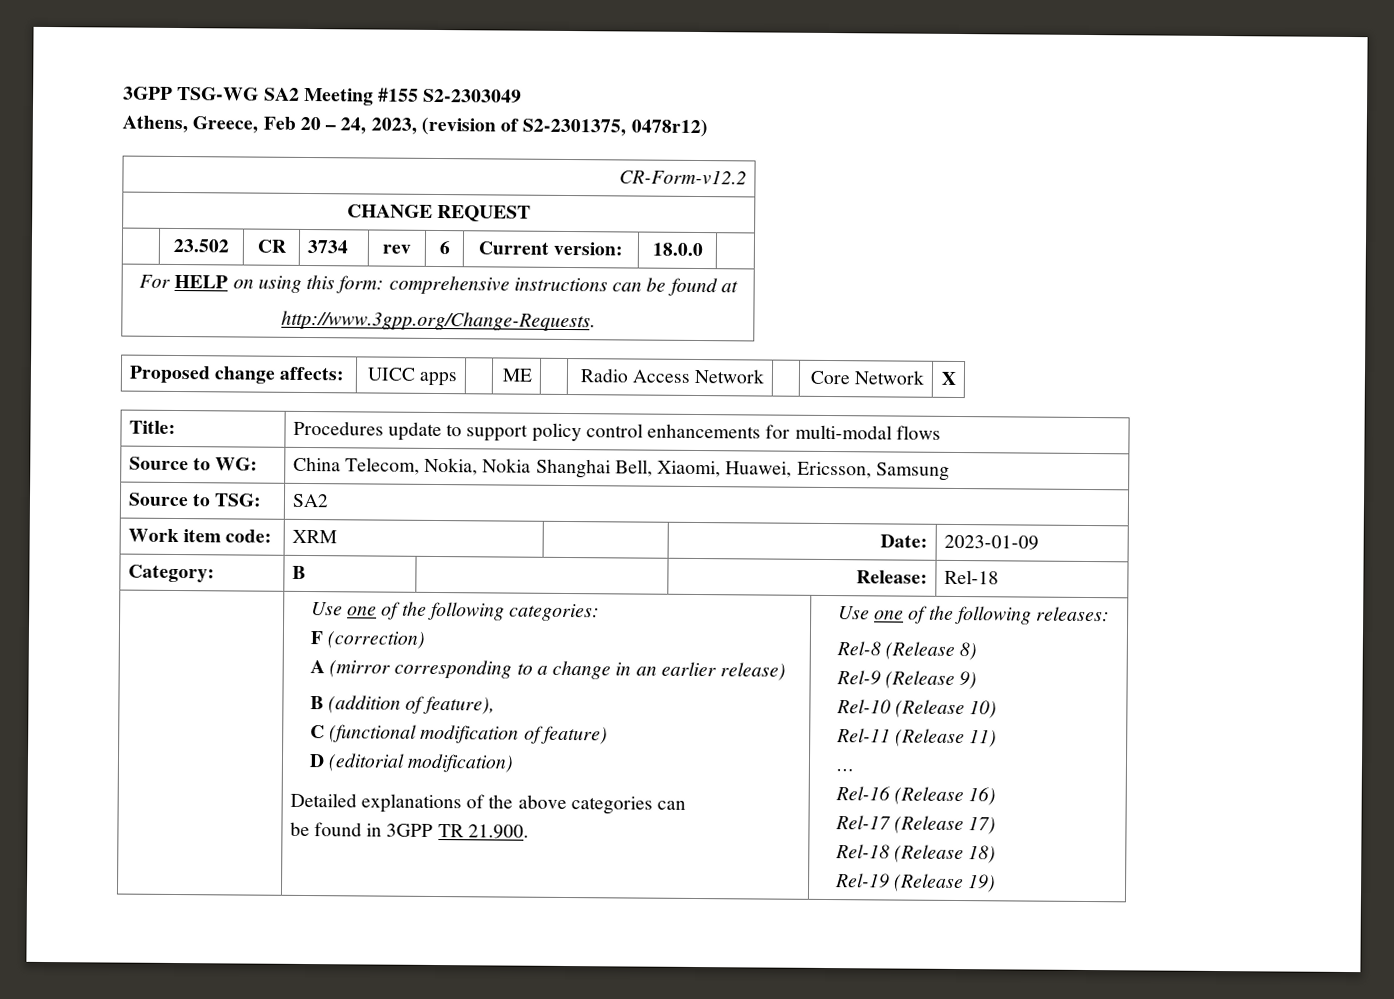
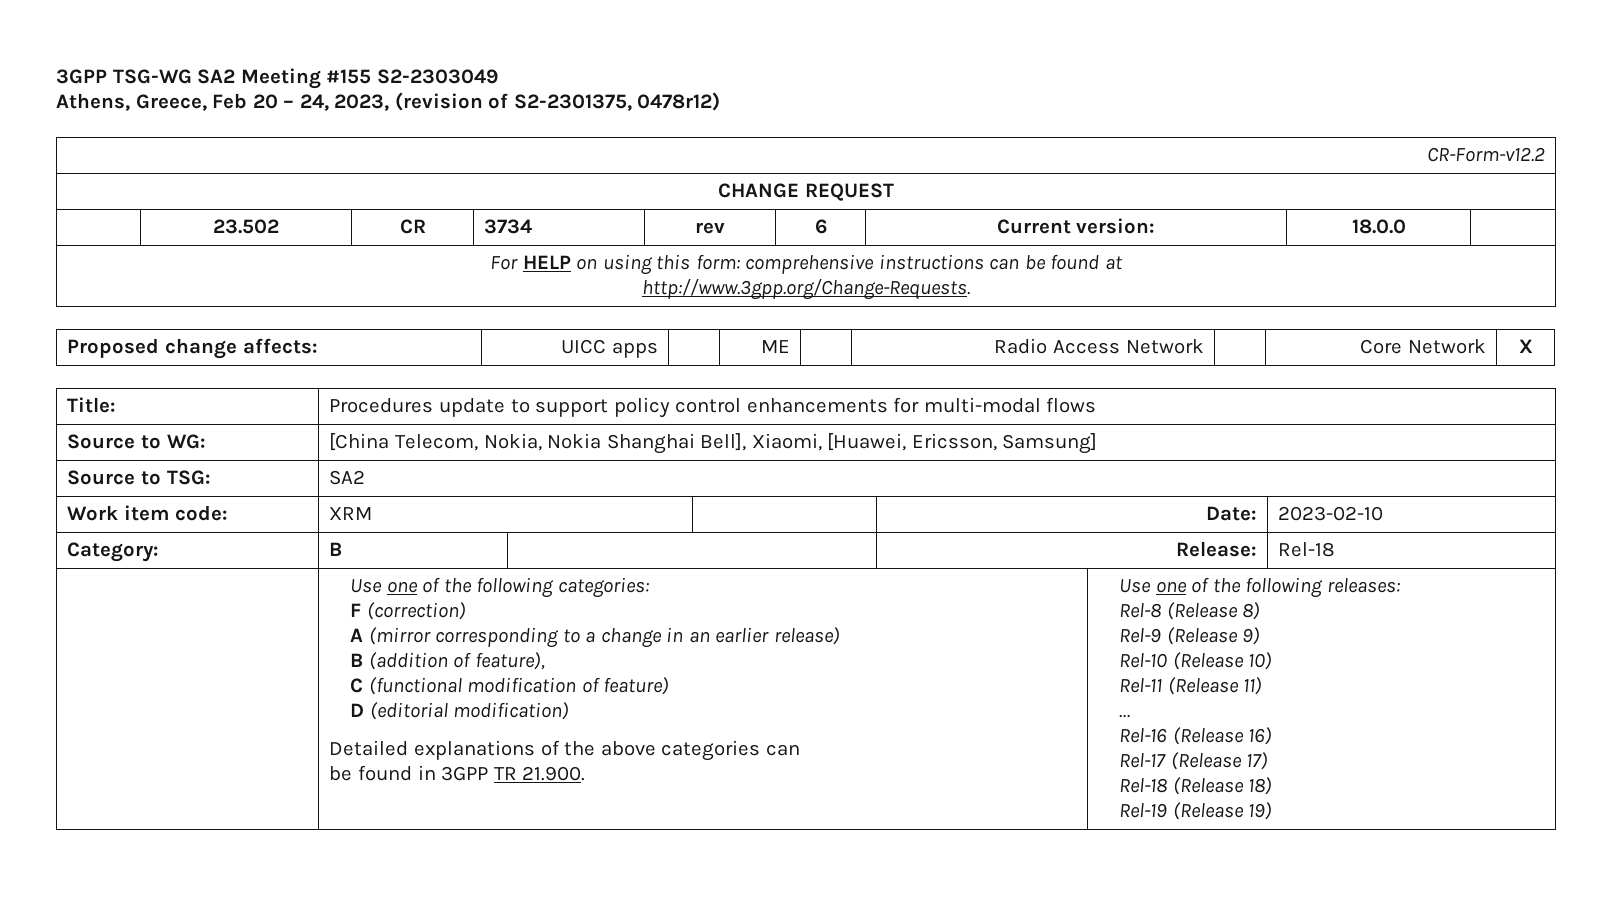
- Source to WG: | China Telecom, Nokia, Nokia Shanghai Bell, Xiaomi, Huawei, Ericsson, Samsung
+ Source to WG: | [China Telecom, Nokia, Nokia Shanghai Bell], Xiaomi, [Huawei, Ericsson, Samsung]
- Work item code: | XRM | | Date: | 2023-01-09
+ Work item code: | XRM | | Date: | 2023-02-10

